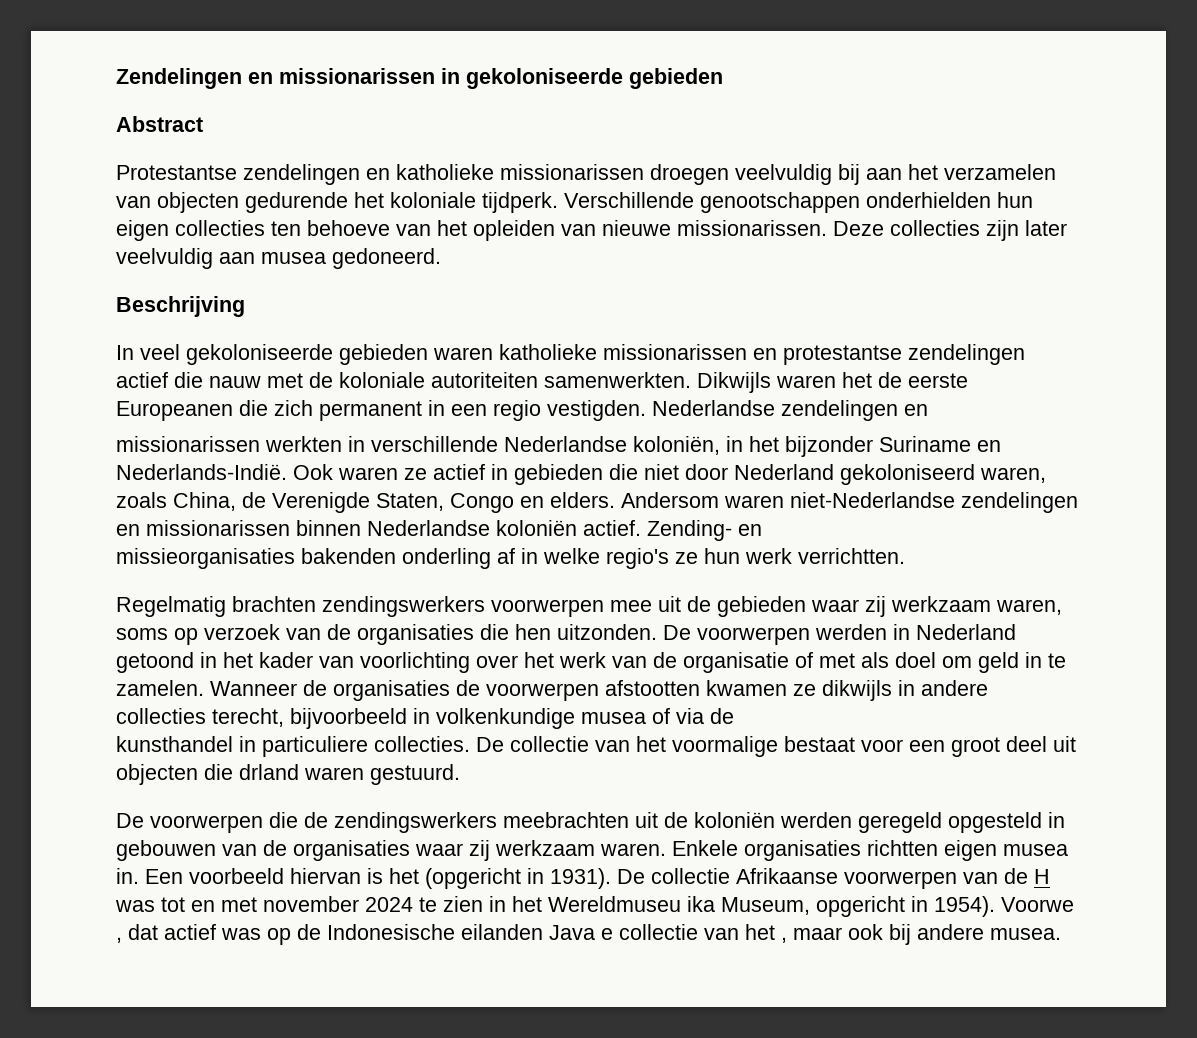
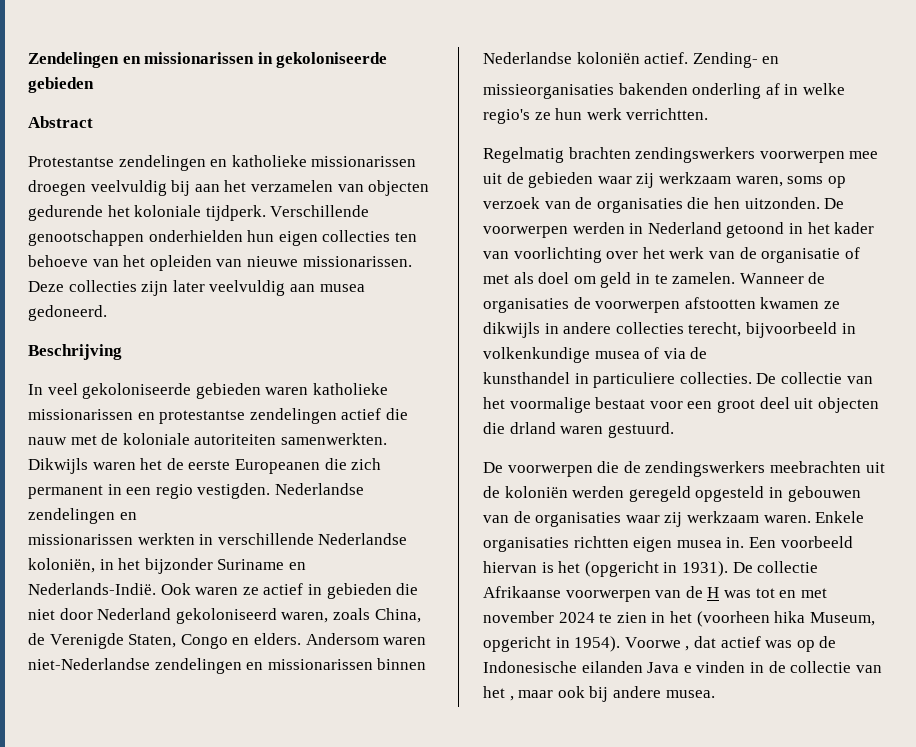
- De collectie Afrikaanse voorwerpen van de H was tot en met november 2024 te zien in het Wereldmuseu ika Museum, opgericht in 1954).
+ De collectie Afrikaanse voorwerpen van de H was tot en met november 2024 te zien in het (voorheen hika Museum, opgericht in 1954).
- Voorwe , dat actief was op de Indonesische eilanden Java e collectie van het , maar ook bij andere musea.
+ Voorwe , dat actief was op de Indonesische eilanden Java e vinden in de collectie van het , maar ook bij andere musea.

